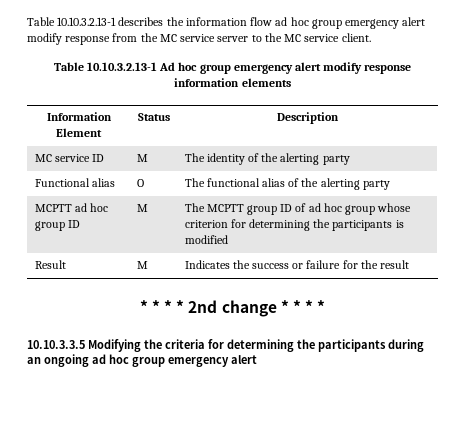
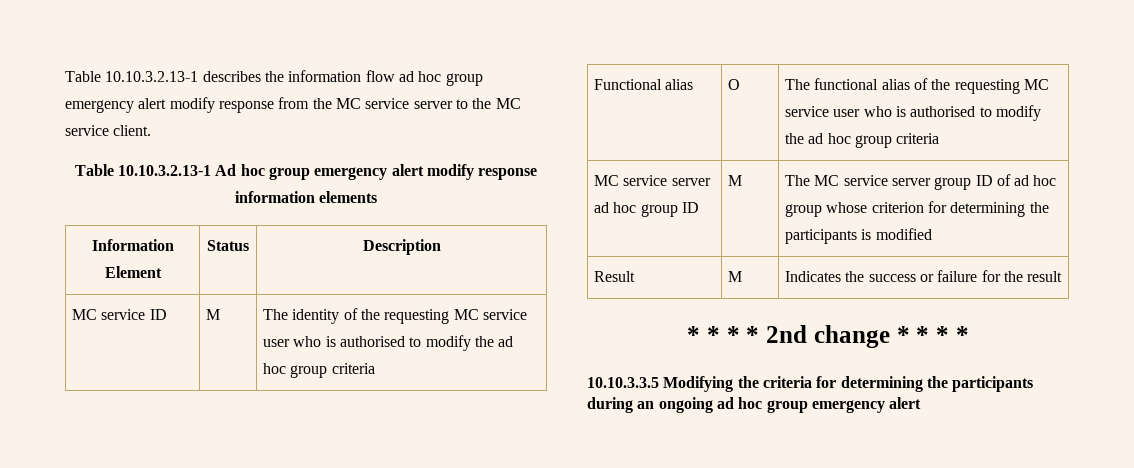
- MC service ID | M | The identity of the alerting party
+ MC service ID | M | The identity of the requesting MC service user who is authorised to modify the ad hoc group criteria
- Functional alias | O | The functional alias of the alerting party
- MCPTT ad hoc group ID | M | The MCPTT group ID of ad hoc group whose criterion for determining the participants is modified
+ Functional alias | O | The functional alias of the requesting MC service user who is authorised to modify the ad hoc group criteria
+ MC service server ad hoc group ID | M | The MC service server group ID of ad hoc group whose criterion for determining the participants is modified

